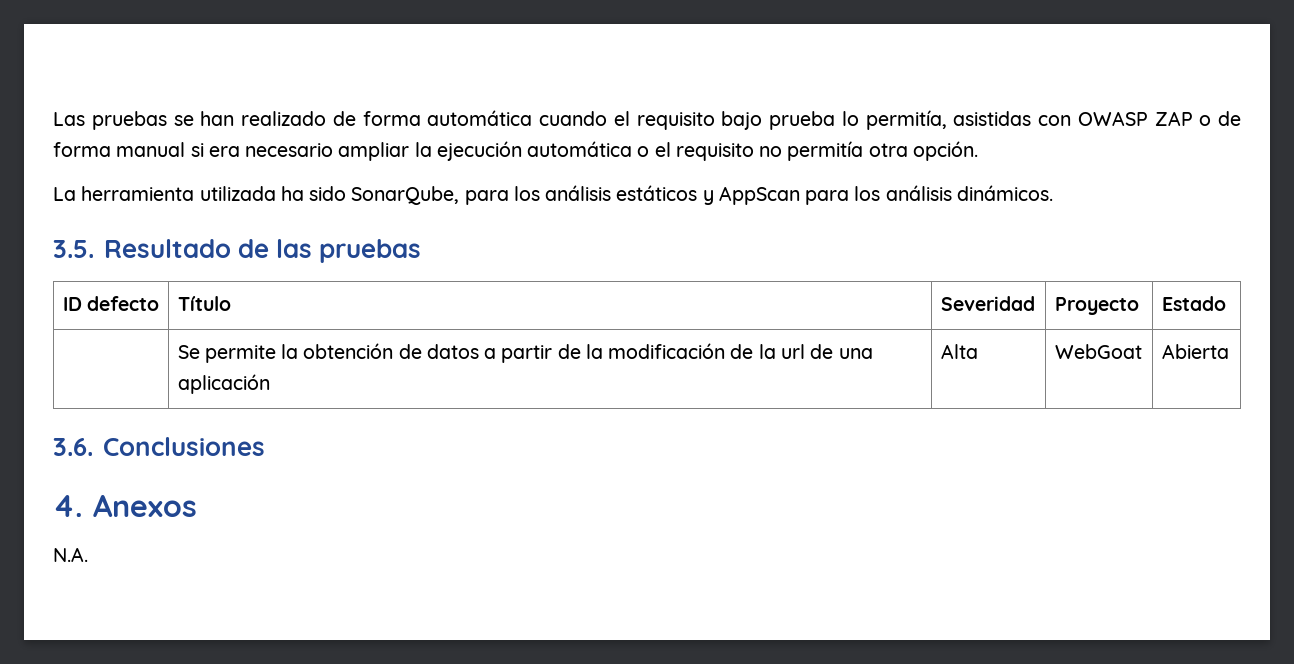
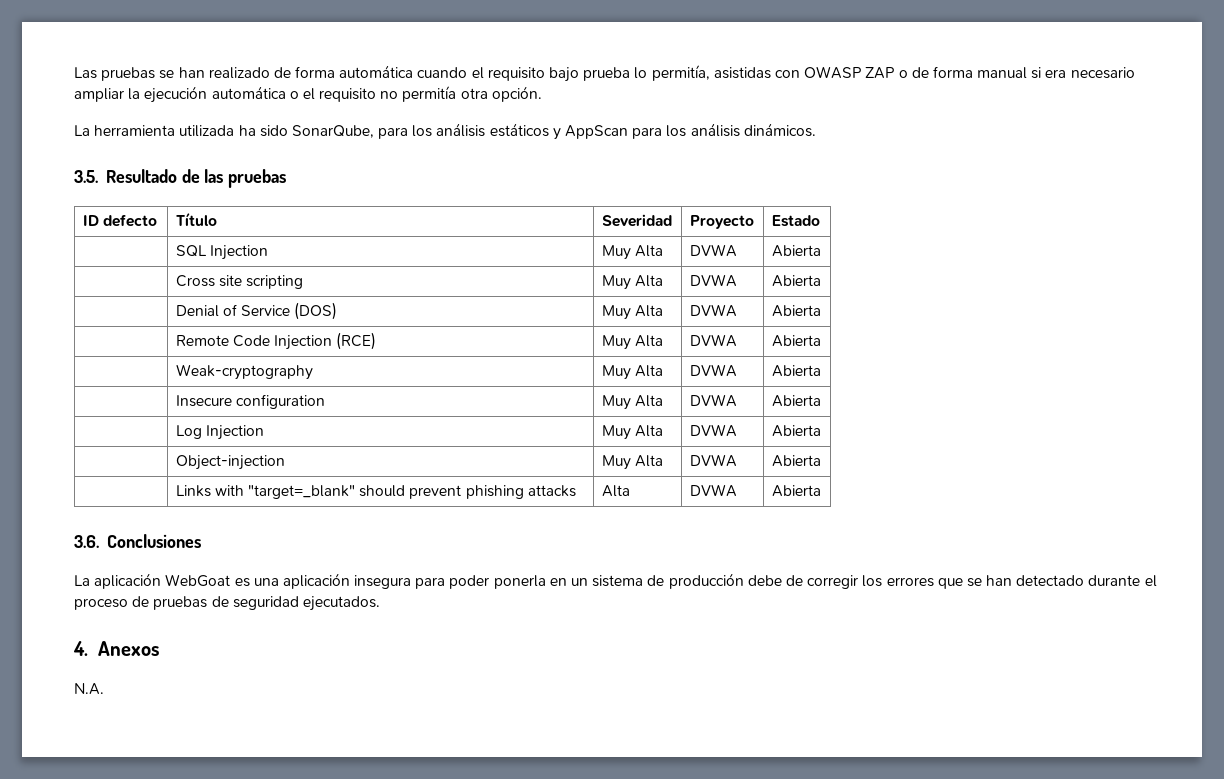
- | Se permite la obtención de datos a partir de la modificación de la url de una aplicación | Alta | WebGoat | Abierta
+ | SQL Injection | Muy Alta | DVWA | Abierta
+ | Cross site scripting | Muy Alta | DVWA | Abierta
+ | Denial of Service (DOS) | Muy Alta | DVWA | Abierta
+ | Remote Code Injection (RCE) | Muy Alta | DVWA | Abierta
+ | Weak-cryptography | Muy Alta | DVWA | Abierta
+ | Insecure configuration | Muy Alta | DVWA | Abierta
+ | Log Injection | Muy Alta | DVWA | Abierta
+ | Object-injection | Muy Alta | DVWA | Abierta
+ | Links with "target=_blank" should prevent phishing attacks | Alta | DVWA | Abierta
+ La aplicación WebGoat es una aplicación insegura para poder ponerla en un sistema de producción debe de corregir los errores que se han detectado durante el proceso de pruebas de seguridad ejecutados.

